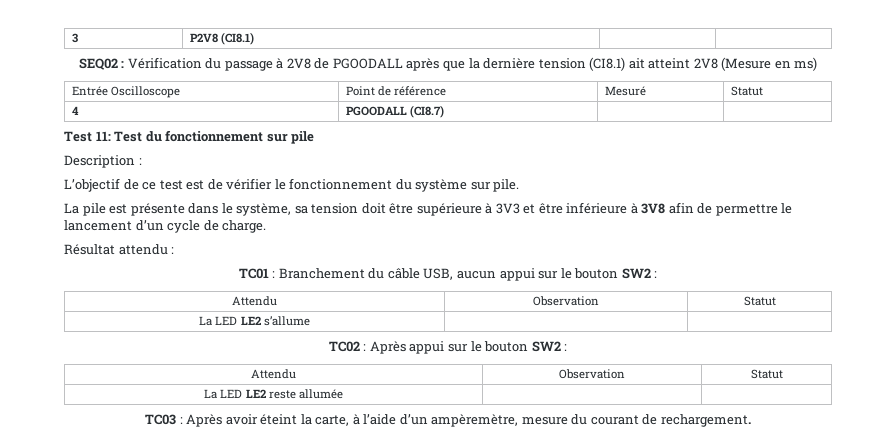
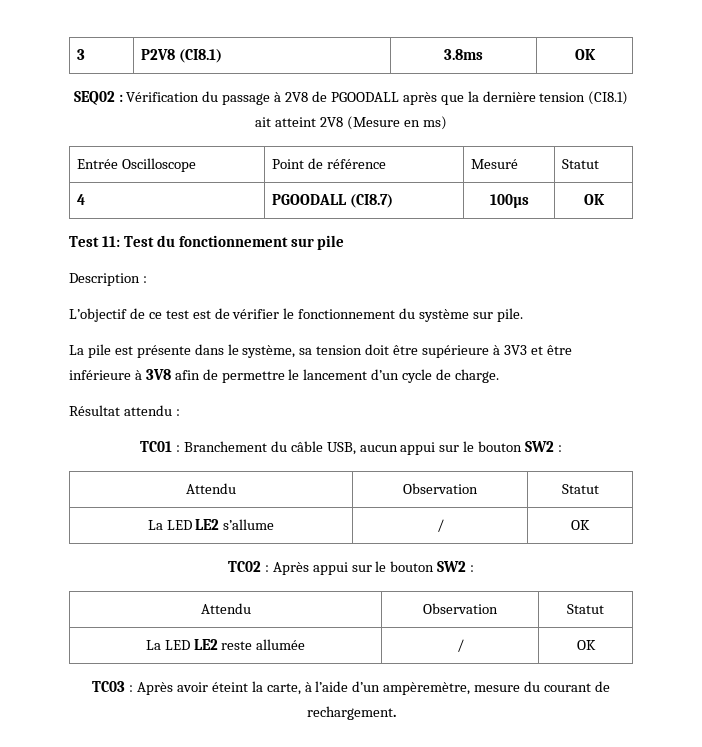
- 3 | P2V8 (CI8.1) | |
+ 3 | P2V8 (CI8.1) | 3.8ms | OK
- 4 | PGOODALL (CI8.7) | |
+ 4 | PGOODALL (CI8.7) | 100µs | OK
- La LED LE2 s’allume | |
+ La LED LE2 s’allume | / | OK
- La LED LE2 reste allumée | |
+ La LED LE2 reste allumée | / | OK

